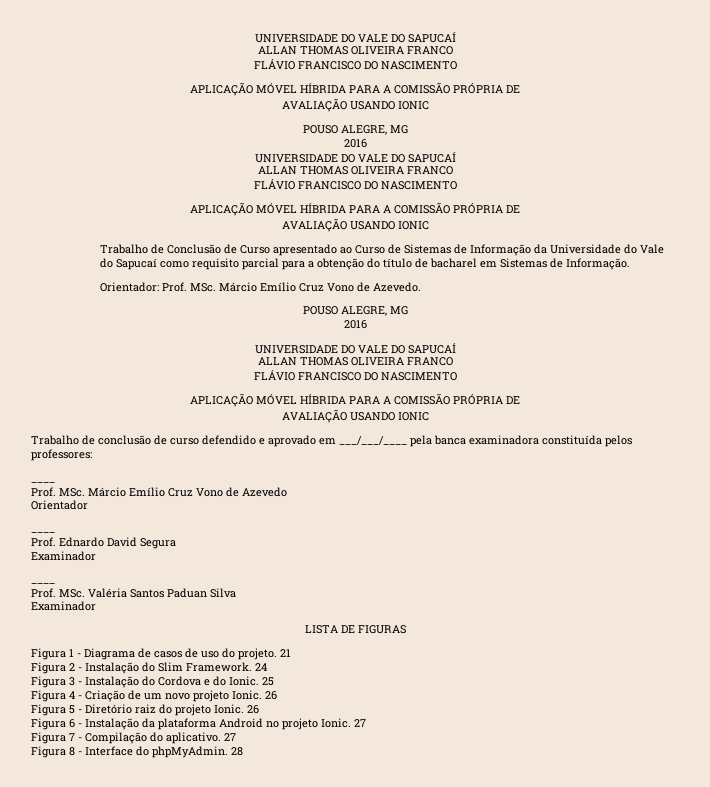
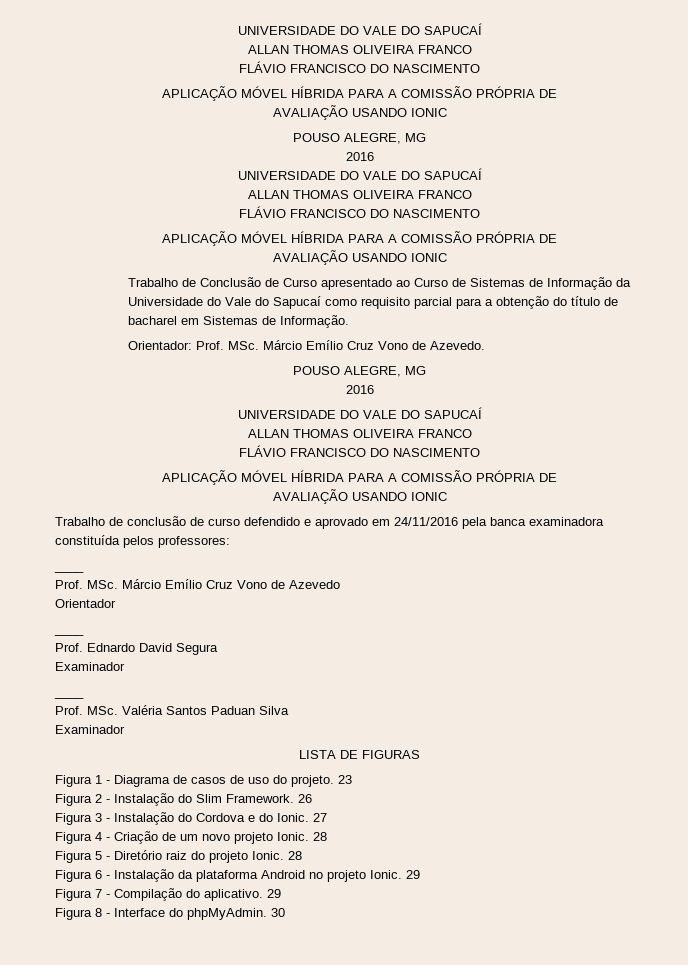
- Trabalho de conclusão de curso defendido e aprovado em ___/___/____ pela banca examinadora constituída pelos professores:
+ Trabalho de conclusão de curso defendido e aprovado em 24/11/2016 pela banca examinadora constituída pelos professores:
- 21
+ 23
- 24
+ 26
- 25
+ 27
- Figura 4 - Criação de um novo projeto Ionic. 26
+ Figura 4 - Criação de um novo projeto Ionic. 28
- Figura 5 - Diretório raiz do projeto Ionic. 26
+ Figura 5 - Diretório raiz do projeto Ionic. 28
- Figura 6 - Instalação da plataforma Android no projeto Ionic. 27
+ Figura 6 - Instalação da plataforma Android no projeto Ionic. 29
- Figura 7 - Compilação do aplicativo. 27
+ Figura 7 - Compilação do aplicativo. 29
- 28
+ 30

